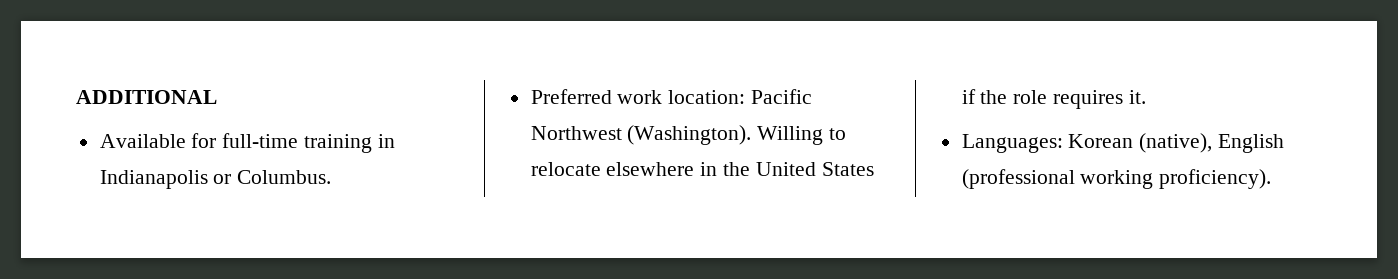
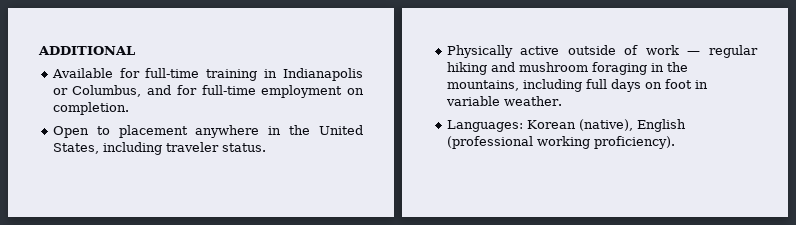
- Available for full-time training in Indianapolis or Columbus.
- Preferred work location: Pacific Northwest (Washington). Willing to relocate elsewhere in the United States if the role requires it.
+ Available for full-time training in Indianapolis or Columbus, and for full-time employment on completion.
+ Open to placement anywhere in the United States, including traveler status.
+ Physically active outside of work — regular hiking and mushroom foraging in the mountains, including full days on foot in variable weather.

